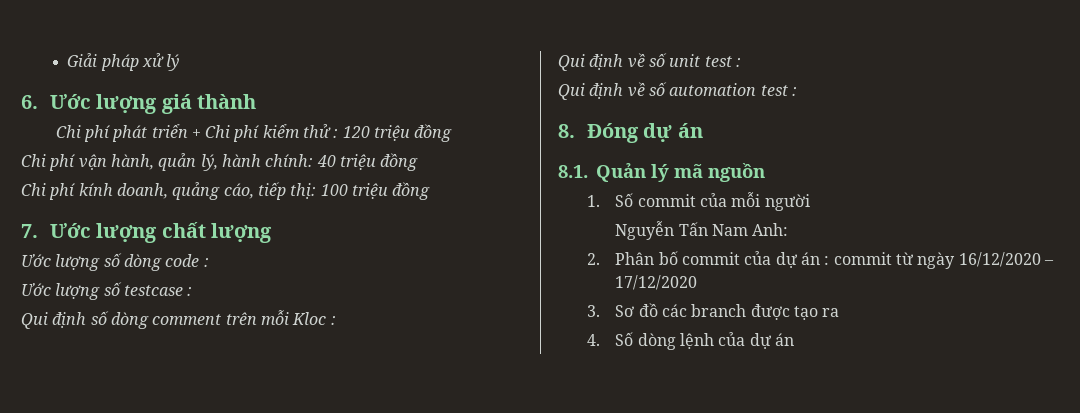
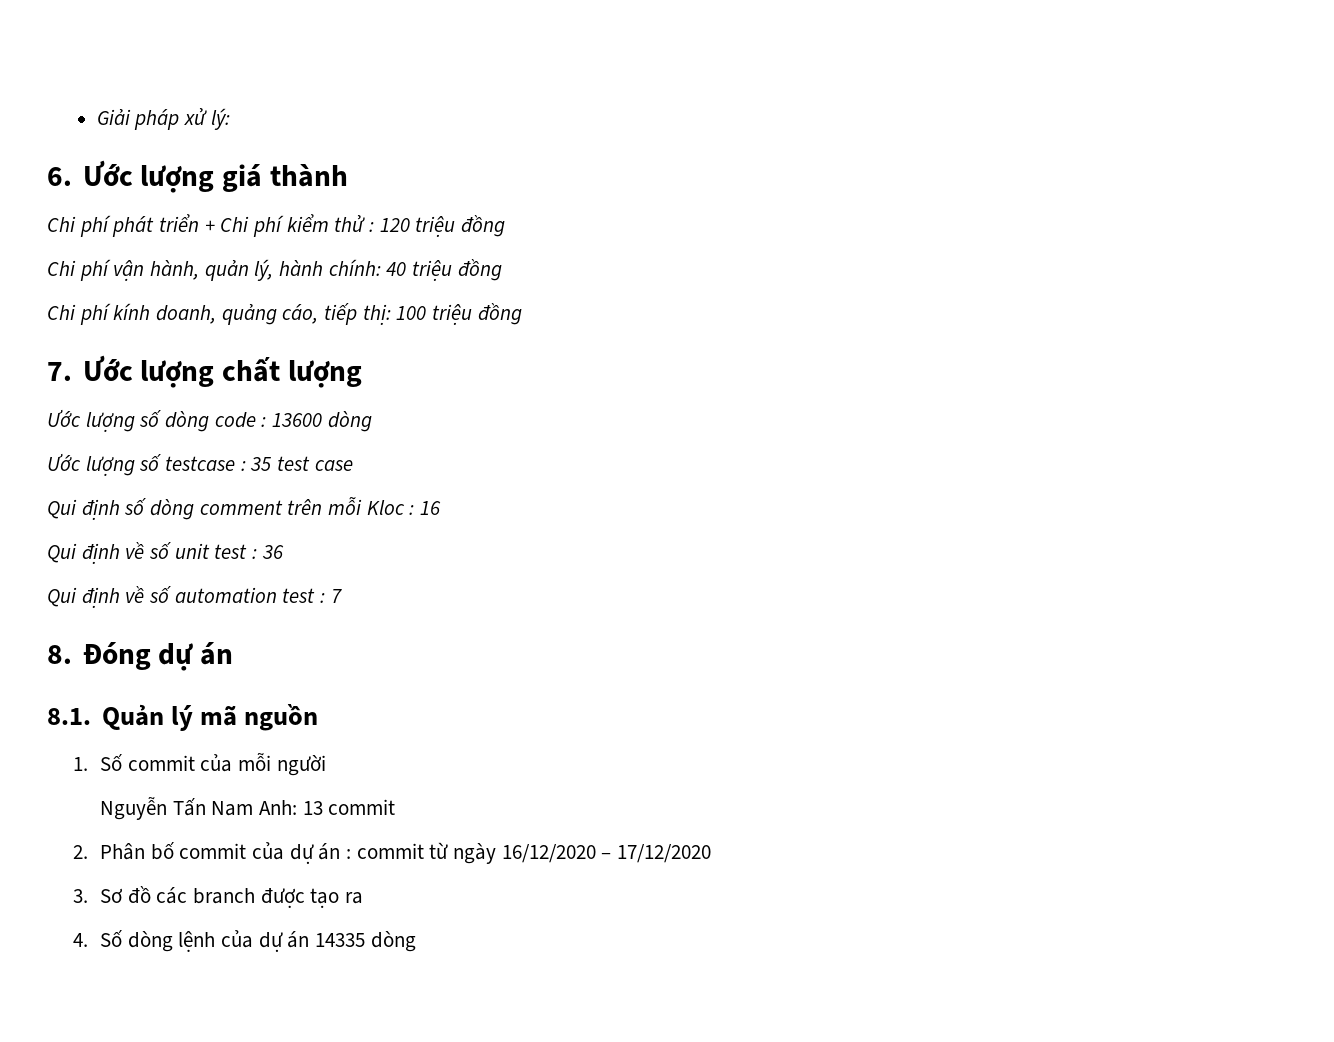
- Giải pháp xử lý
+ Giải pháp xử lý:
- Ước lượng số dòng code :
+ Ước lượng số dòng code : 13600 dòng
- Ước lượng số testcase :
+ Ước lượng số testcase : 35 test case
- Qui định số dòng comment trên mỗi Kloc :
+ Qui định số dòng comment trên mỗi Kloc : 16
- Qui định về số unit test :
+ Qui định về số unit test : 36
- Qui định về số automation test :
+ Qui định về số automation test : 7
- Nguyễn Tấn Nam Anh:
+ Nguyễn Tấn Nam Anh: 13 commit
- 4. Số dòng lệnh của dự án
+ 4. Số dòng lệnh của dự án 14335 dòng

